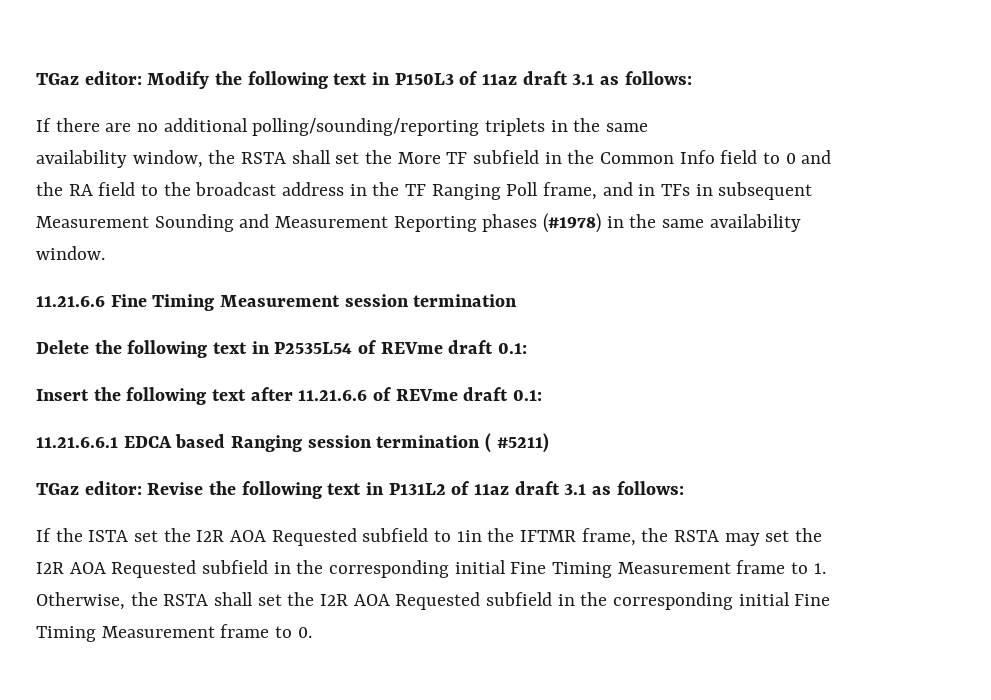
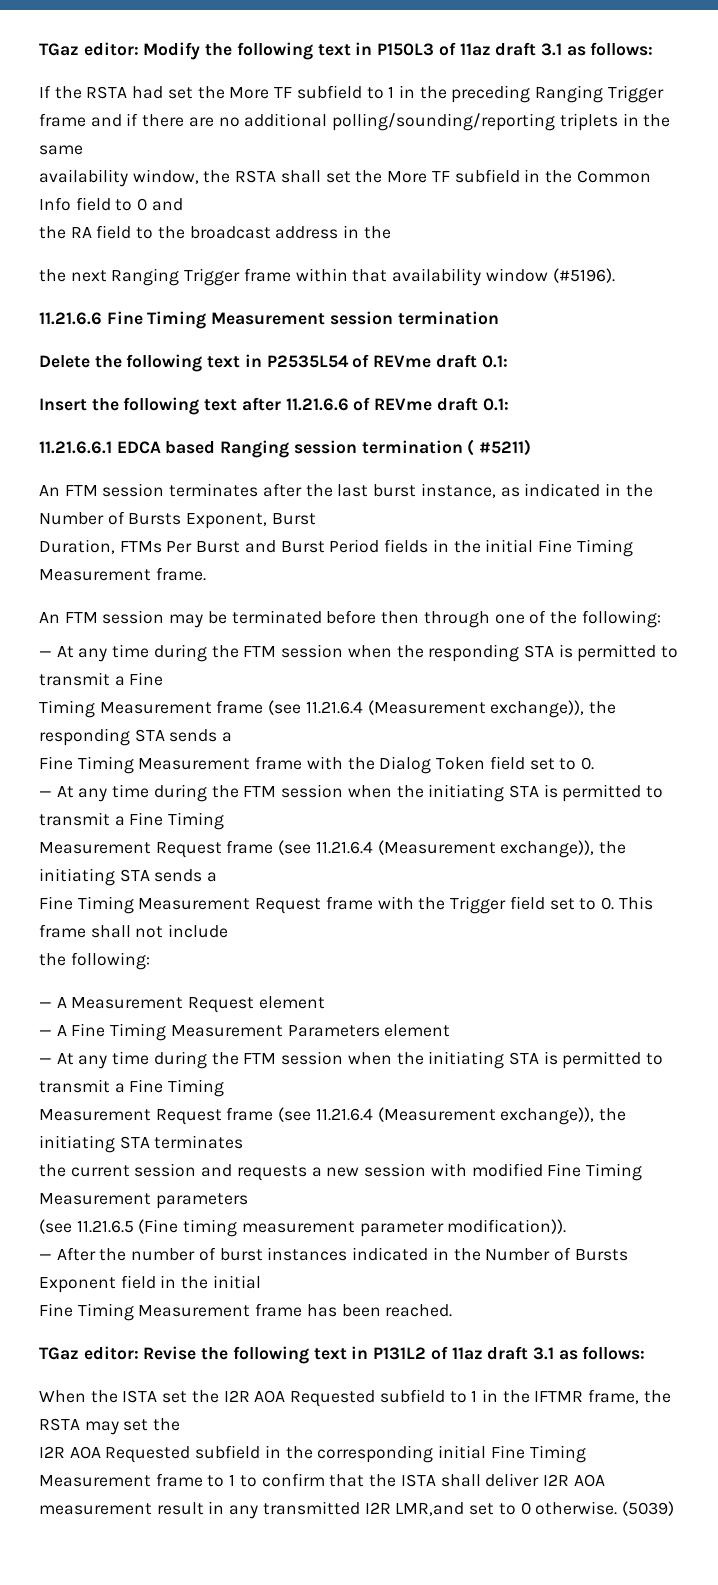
- If there are no additional polling/sounding/reporting triplets in the same
+ If the RSTA had set the More TF subfield to 1 in the preceding Ranging Trigger frame and if there are no additional polling/sounding/reporting triplets in the same
- the RA field to the broadcast address in the TF Ranging Poll frame, and in TFs in subsequent
- Measurement Sounding and Measurement Reporting phases (#1978) in the same availability
- window.
+ the RA field to the broadcast address in the
+ the next Ranging Trigger frame within that availability window (#5196).
+ An FTM session terminates after the last burst instance, as indicated in the Number of Bursts Exponent, Burst
+ Duration, FTMs Per Burst and Burst Period fields in the initial Fine Timing Measurement frame.
+ An FTM session may be terminated before then through one of the following:
+ — At any time during the FTM session when the responding STA is permitted to transmit a Fine
+ Timing Measurement frame (see 11.21.6.4 (Measurement exchange)), the responding STA sends a
+ Fine Timing Measurement frame with the Dialog Token field set to 0.
+ — At any time during the FTM session when the initiating STA is permitted to transmit a Fine Timing
+ Measurement Request frame (see 11.21.6.4 (Measurement exchange)), the initiating STA sends a
+ Fine Timing Measurement Request frame with the Trigger field set to 0. This frame shall not include
+ the following:
+ — A Measurement Request element
+ — A Fine Timing Measurement Parameters element
+ — At any time during the FTM session when the initiating STA is permitted to transmit a Fine Timing
+ Measurement Request frame (see 11.21.6.4 (Measurement exchange)), the initiating STA terminates
+ the current session and requests a new session with modified Fine Timing Measurement parameters
+ (see 11.21.6.5 (Fine timing measurement parameter modification)).
+ — After the number of burst instances indicated in the Number of Bursts Exponent field in the initial
+ Fine Timing Measurement frame has been reached.
- If the ISTA set the I2R AOA Requested subfield to 1in the IFTMR frame, the RSTA may set the
+ When the ISTA set the I2R AOA Requested subfield to 1 in the IFTMR frame, the RSTA may set the
- I2R AOA Requested subfield in the corresponding initial Fine Timing Measurement frame to 1.
- Otherwise, the RSTA shall set the I2R AOA Requested subfield in the corresponding initial Fine
- Timing Measurement frame to 0.
+ I2R AOA Requested subfield in the corresponding initial Fine Timing Measurement frame to 1 to confirm that the ISTA shall deliver I2R AOA measurement result in any transmitted I2R LMR,and set to 0 otherwise. (5039)

